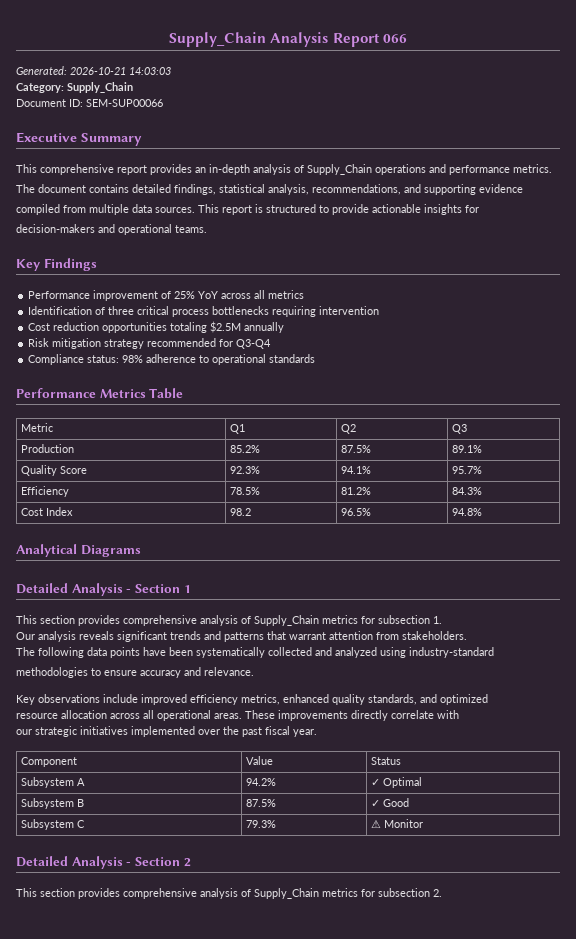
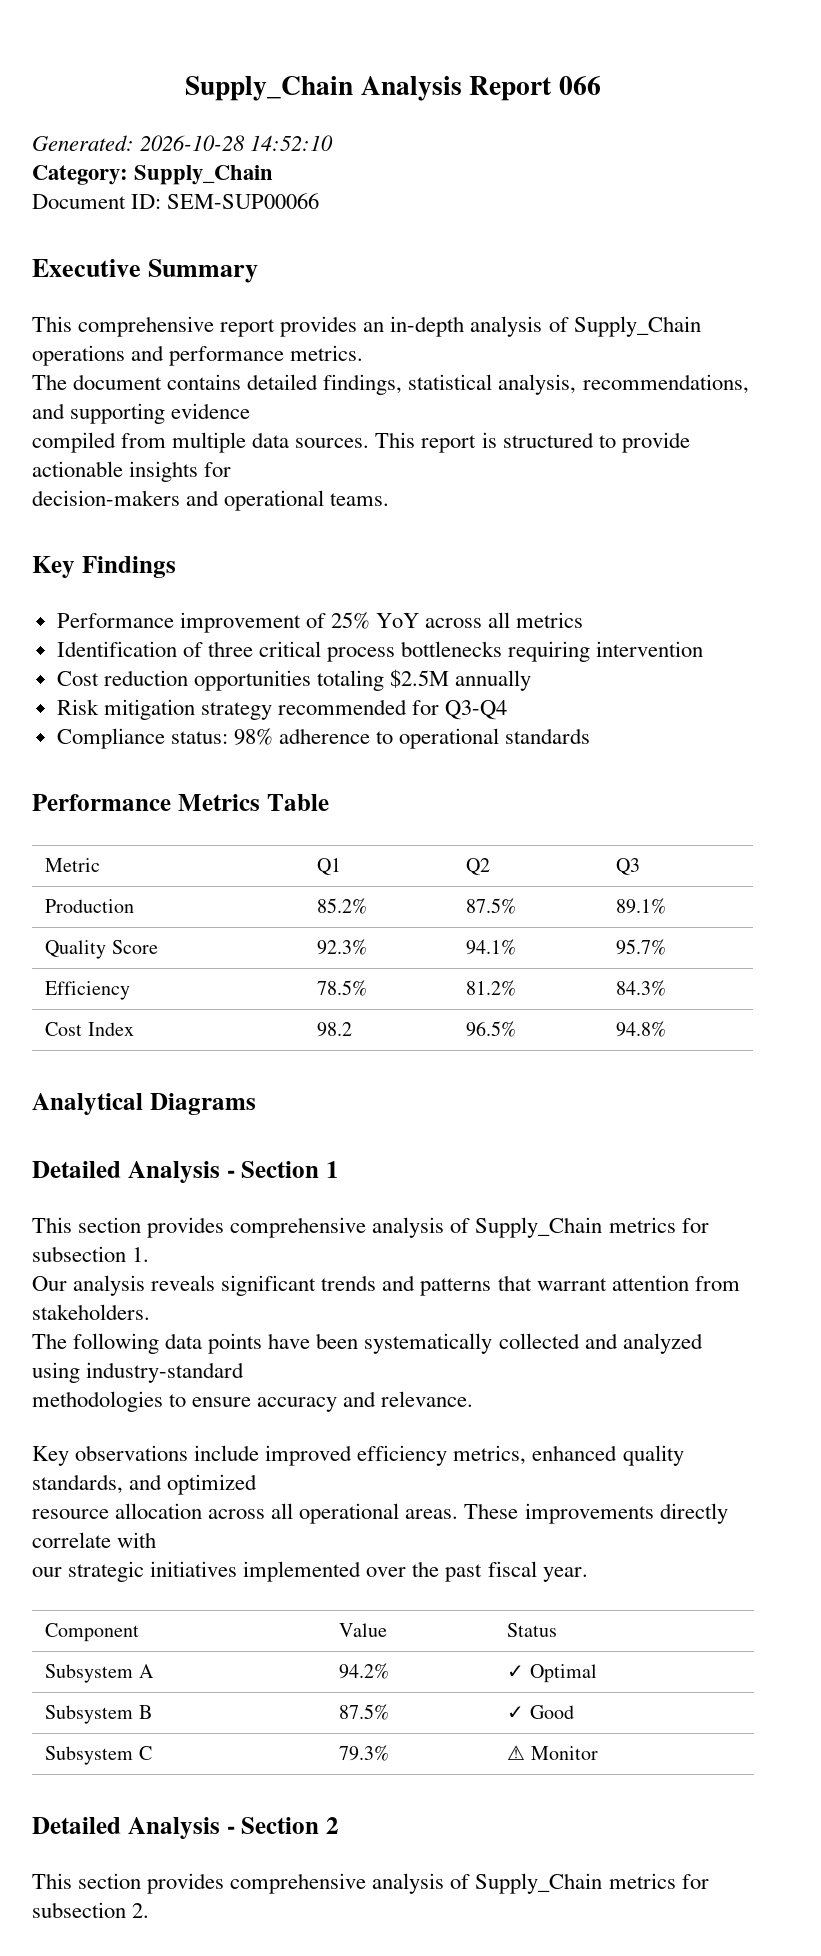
- Generated: 2026-10-21 14:03:03
+ Generated: 2026-10-28 14:52:10

